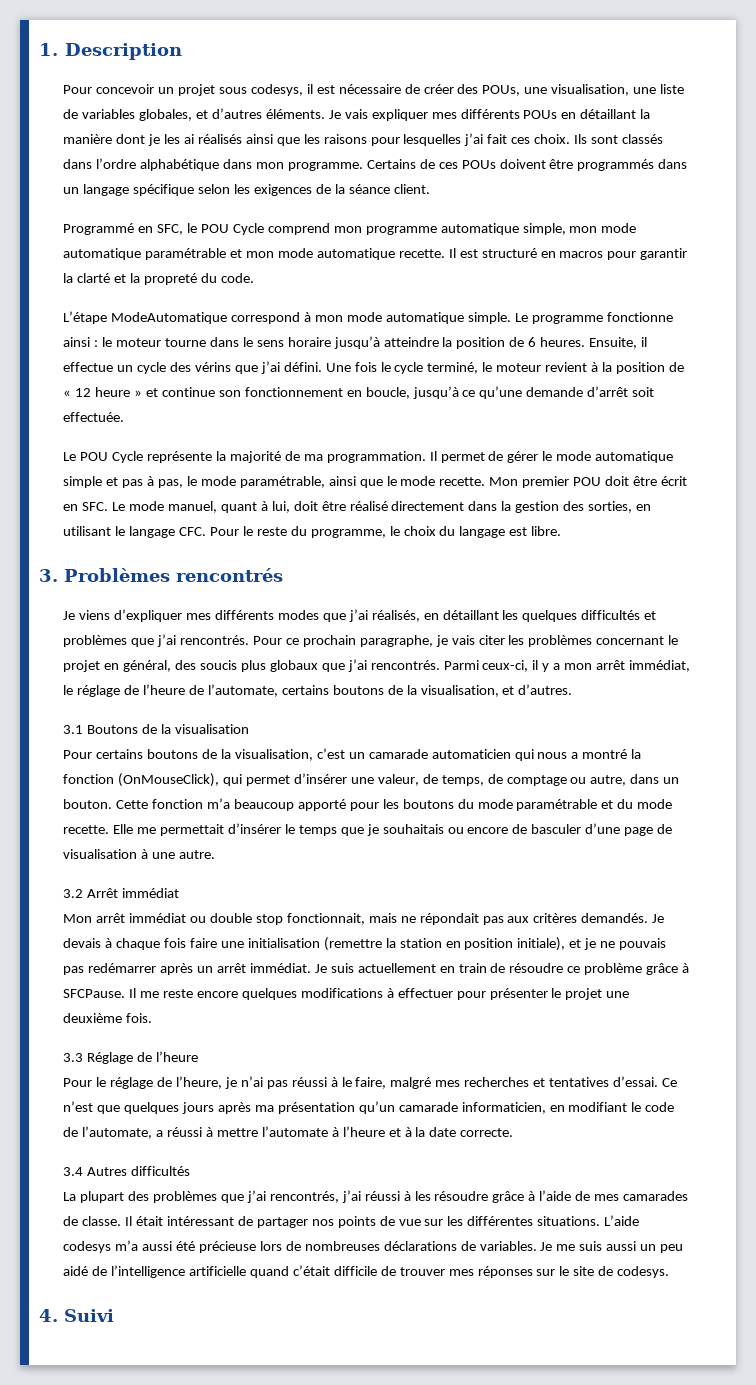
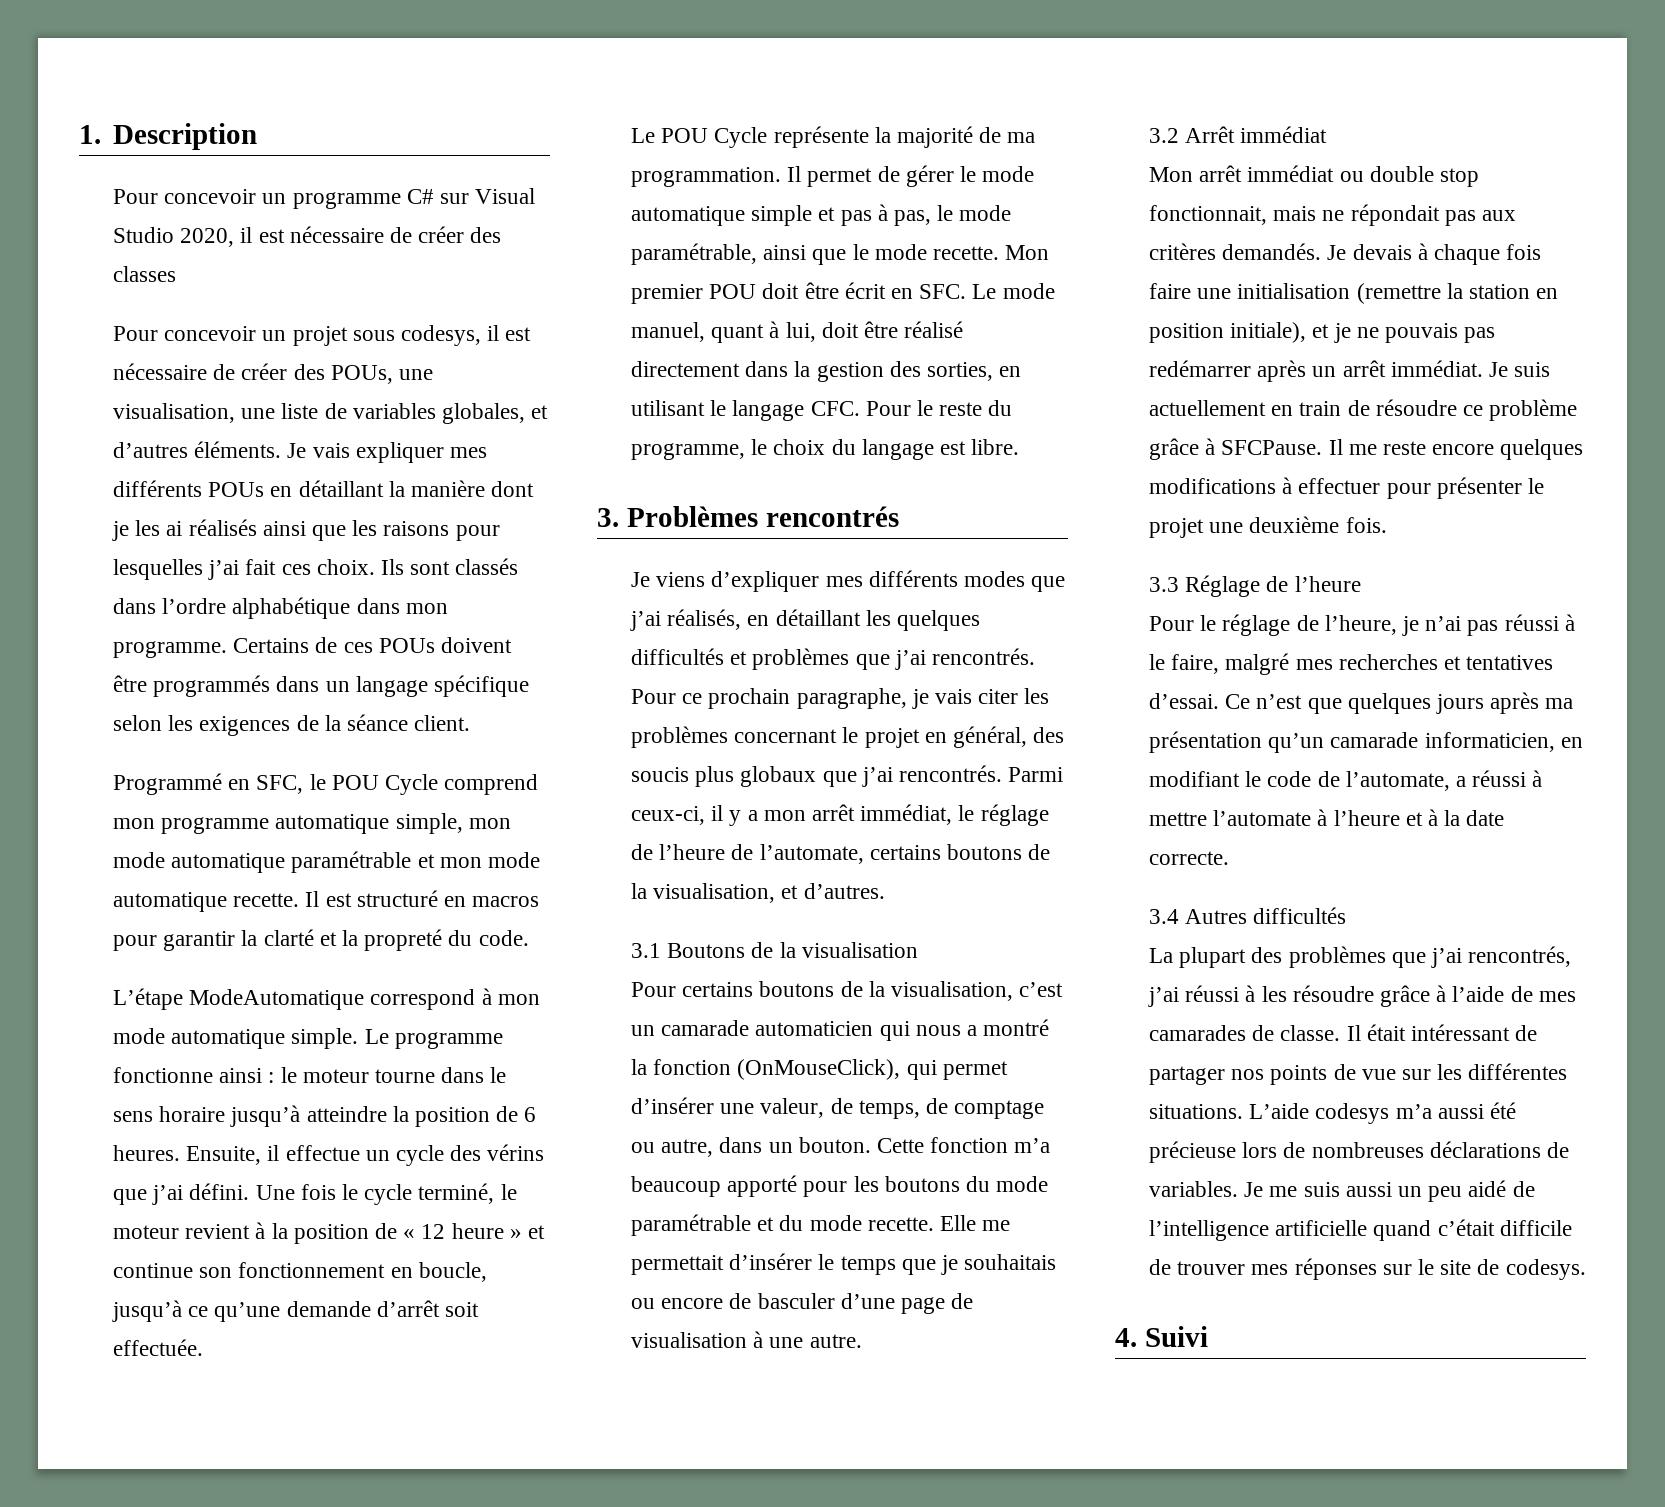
+ Pour concevoir un programme C# sur Visual Studio 2020, il est nécessaire de créer des classes

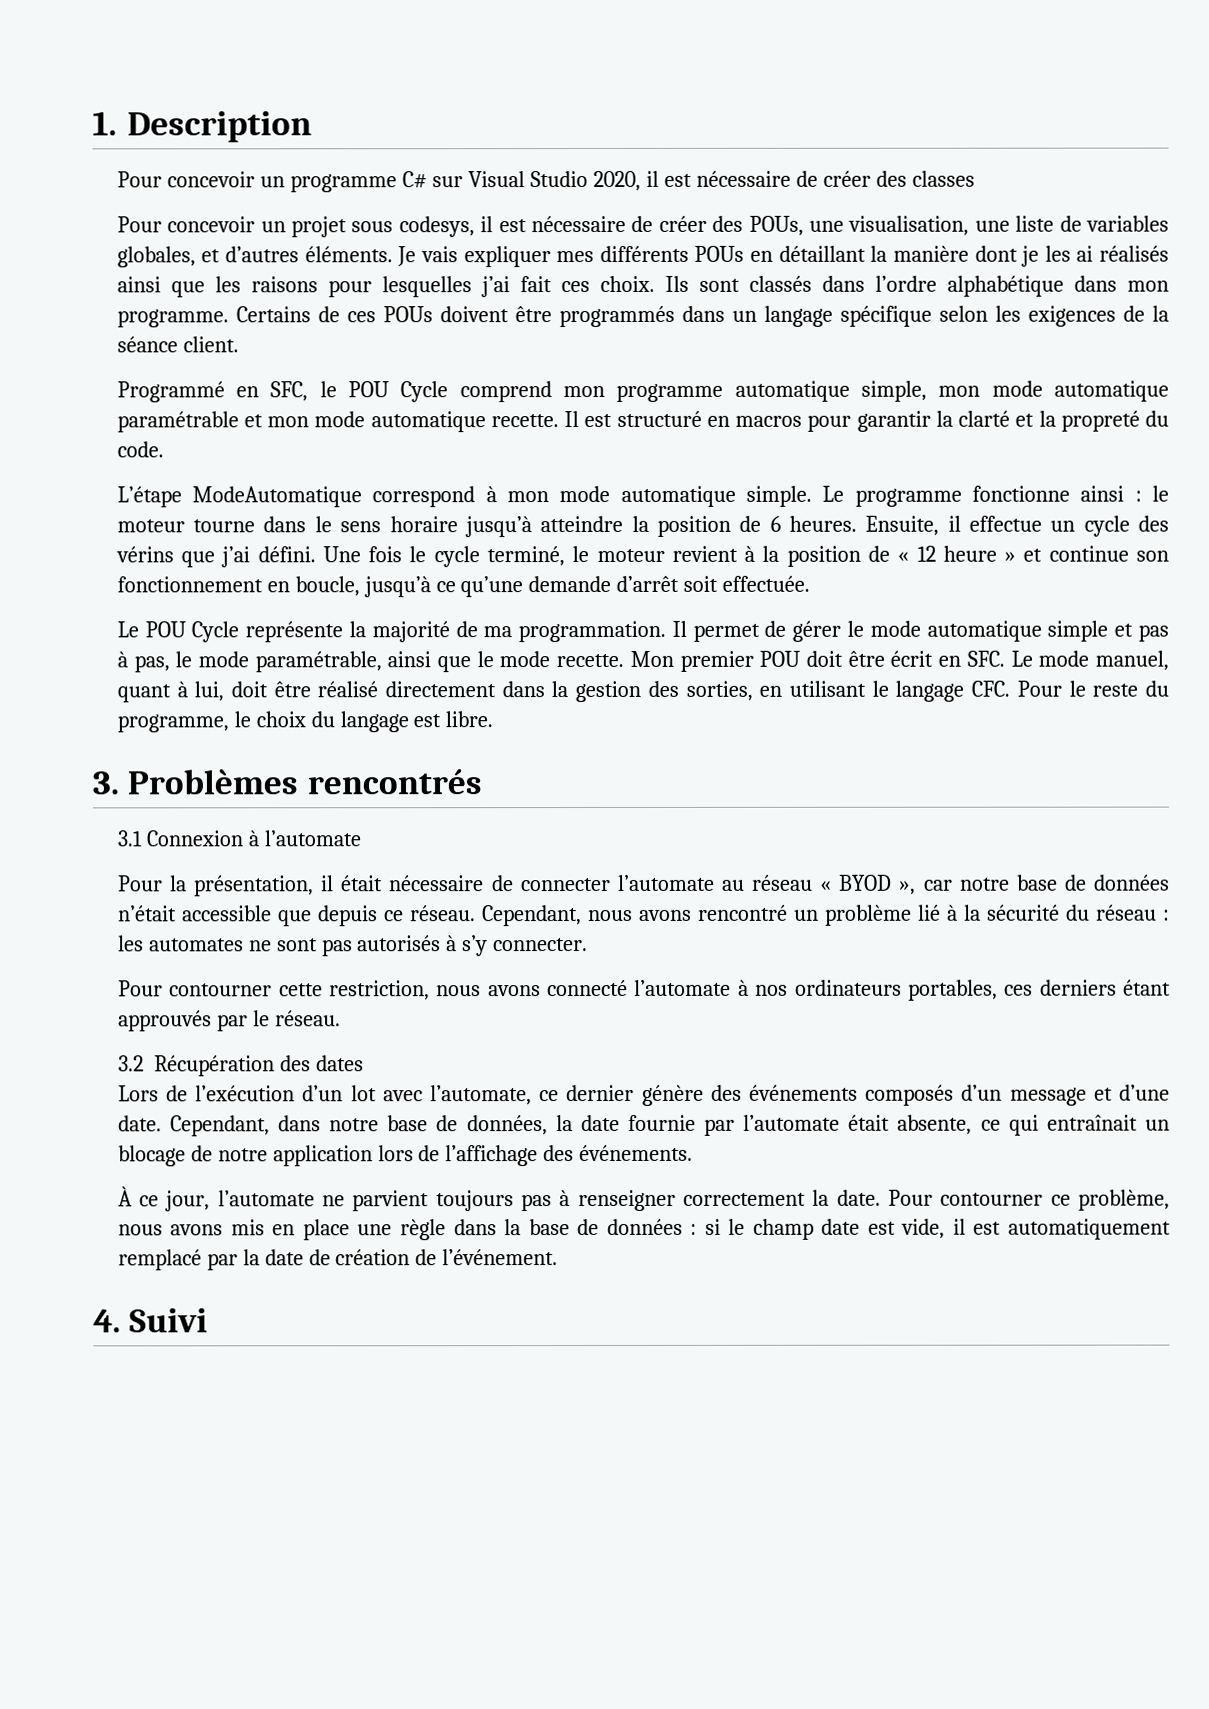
- Je viens d’expliquer mes différents modes que j’ai réalisés, en détaillant les quelques difficultés et problèmes que j’ai rencontrés. Pour ce prochain paragraphe, je vais citer les problèmes concernant le projet en général, des soucis plus globaux que j’ai rencontrés. Parmi ceux-ci, il y a mon arrêt immédiat, le réglage de l’heure de l’automate, certains boutons de la visualisation, et d’autres.
- 3.1 Boutons de la visualisation
- Pour certains boutons de la visualisation, c’est un camarade automaticien qui nous a montré la fonction (OnMouseClick), qui permet d’insérer une valeur, de temps, de comptage ou autre, dans un bouton. Cette fonction m’a beaucoup apporté pour les boutons du mode paramétrable et du mode recette. Elle me permettait d’insérer le temps que je souhaitais ou encore de basculer d’une page de visualisation à une autre.
- 3.2 Arrêt immédiat
- Mon arrêt immédiat ou double stop fonctionnait, mais ne répondait pas aux critères demandés. Je devais à chaque fois faire une initialisation (remettre la station en position initiale), et je ne pouvais pas redémarrer après un arrêt immédiat. Je suis actuellement en train de résoudre ce problème grâce à SFCPause. Il me reste encore quelques modifications à effectuer pour présenter le projet une deuxième fois.
- 3.3 Réglage de l’heure
- Pour le réglage de l’heure, je n’ai pas réussi à le faire, malgré mes recherches et tentatives d’essai. Ce n’est que quelques jours après ma présentation qu’un camarade informaticien, en modifiant le code de l’automate, a réussi à mettre l’automate à l’heure et à la date correcte.
- 3.4 Autres difficultés
- La plupart des problèmes que j’ai rencontrés, j’ai réussi à les résoudre grâce à l’aide de mes camarades de classe. Il était intéressant de partager nos points de vue sur les différentes situations. L’aide codesys m’a aussi été précieuse lors de nombreuses déclarations de variables. Je me suis aussi un peu aidé de l’intelligence artificielle quand c’était difficile de trouver mes réponses sur le site de codesys.
+ 3.1 Connexion à l’automate
+ Pour la présentation, il était nécessaire de connecter l’automate au réseau « BYOD », car notre base de données n’était accessible que depuis ce réseau. Cependant, nous avons rencontré un problème lié à la sécurité du réseau : les automates ne sont pas autorisés à s’y connecter.
+ Pour contourner cette restriction, nous avons connecté l’automate à nos ordinateurs portables, ces derniers étant approuvés par le réseau.
+ 3.2 Récupération des dates
+ Lors de l’exécution d’un lot avec l’automate, ce dernier génère des événements composés d’un message et d’une date. Cependant, dans notre base de données, la date fournie par l’automate était absente, ce qui entraînait un blocage de notre application lors de l’affichage des événements.
+ À ce jour, l’automate ne parvient toujours pas à renseigner correctement la date. Pour contourner ce problème, nous avons mis en place une règle dans la base de données : si le champ date est vide, il est automatiquement remplacé par la date de création de l’événement.

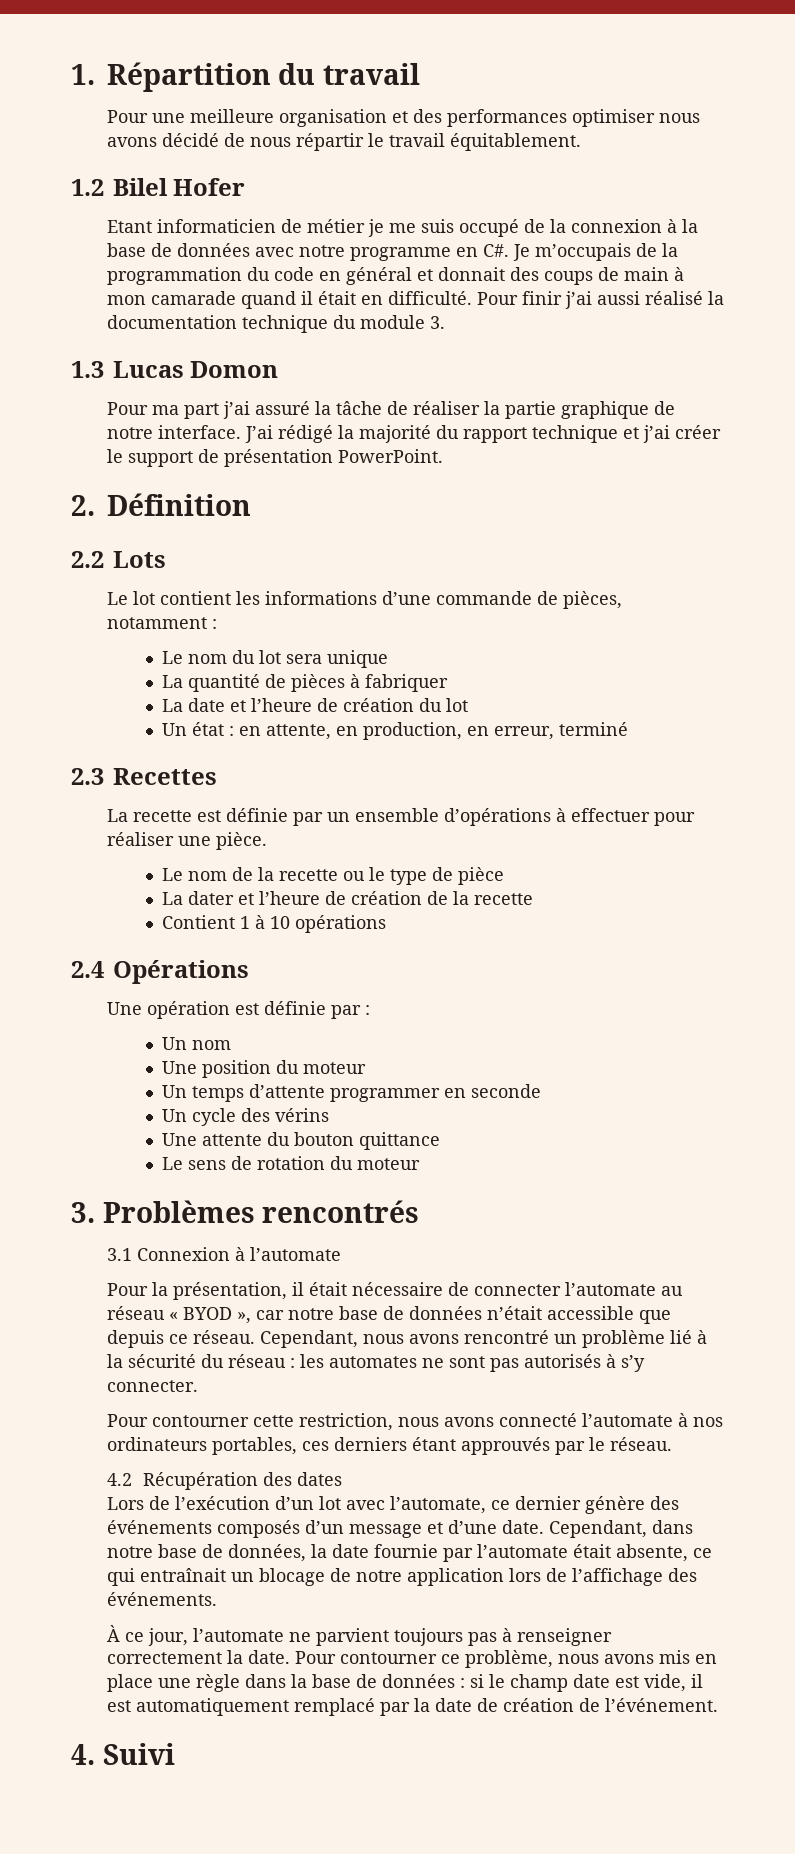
- 1. Description
- Pour concevoir un programme C# sur Visual Studio 2020, il est nécessaire de créer des classes
- Pour concevoir un projet sous codesys, il est nécessaire de créer des POUs, une visualisation, une liste de variables globales, et d’autres éléments. Je vais expliquer mes différents POUs en détaillant la manière dont je les ai réalisés ainsi que les raisons pour lesquelles j’ai fait ces choix. Ils sont classés dans l’ordre alphabétique dans mon programme. Certains de ces POUs doivent être programmés dans un langage spécifique selon les exigences de la séance client.
- Programmé en SFC, le POU Cycle comprend mon programme automatique simple, mon mode automatique paramétrable et mon mode automatique recette. Il est structuré en macros pour garantir la clarté et la propreté du code.
- L’étape ModeAutomatique correspond à mon mode automatique simple. Le programme fonctionne ainsi : le moteur tourne dans le sens horaire jusqu’à atteindre la position de 6 heures. Ensuite, il effectue un cycle des vérins que j’ai défini. Une fois le cycle terminé, le moteur revient à la position de « 12 heure » et continue son fonctionnement en boucle, jusqu’à ce qu’une demande d’arrêt soit effectuée.
- Le POU Cycle représente la majorité de ma programmation. Il permet de gérer le mode automatique simple et pas à pas, le mode paramétrable, ainsi que le mode recette. Mon premier POU doit être écrit en SFC. Le mode manuel, quant à lui, doit être réalisé directement dans la gestion des sorties, en utilisant le langage CFC. Pour le reste du programme, le choix du langage est libre.
+ 1. Répartition du travail
+ Pour une meilleure organisation et des performances optimiser nous avons décidé de nous répartir le travail équitablement.
+ 1.2 Bilel Hofer
+ Etant informaticien de métier je me suis occupé de la connexion à la base de données avec notre programme en C#. Je m’occupais de la programmation du code en général et donnait des coups de main à mon camarade quand il était en difficulté. Pour finir j’ai aussi réalisé la documentation technique du module 3.
+ 1.3 Lucas Domon
+ Pour ma part j’ai assuré la tâche de réaliser la partie graphique de notre interface. J’ai rédigé la majorité du rapport technique et j’ai créer le support de présentation PowerPoint.
+ 2. Définition
+ 2.2 Lots
+ Le lot contient les informations d’une commande de pièces, notamment :
+ Le nom du lot sera unique
+ La quantité de pièces à fabriquer
+ La date et l’heure de création du lot
+ Un état : en attente, en production, en erreur, terminé
+ 2.3 Recettes
+ La recette est définie par un ensemble d’opérations à effectuer pour réaliser une pièce.
+ Le nom de la recette ou le type de pièce
+ La dater et l’heure de création de la recette
+ Contient 1 à 10 opérations
+ 2.4 Opérations
+ Une opération est définie par :
+ Un nom
+ Une position du moteur
+ Un temps d’attente programmer en seconde
+ Un cycle des vérins
+ Une attente du bouton quittance
+ Le sens de rotation du moteur
- 3.2 Récupération des dates
+ 4.2 Récupération des dates

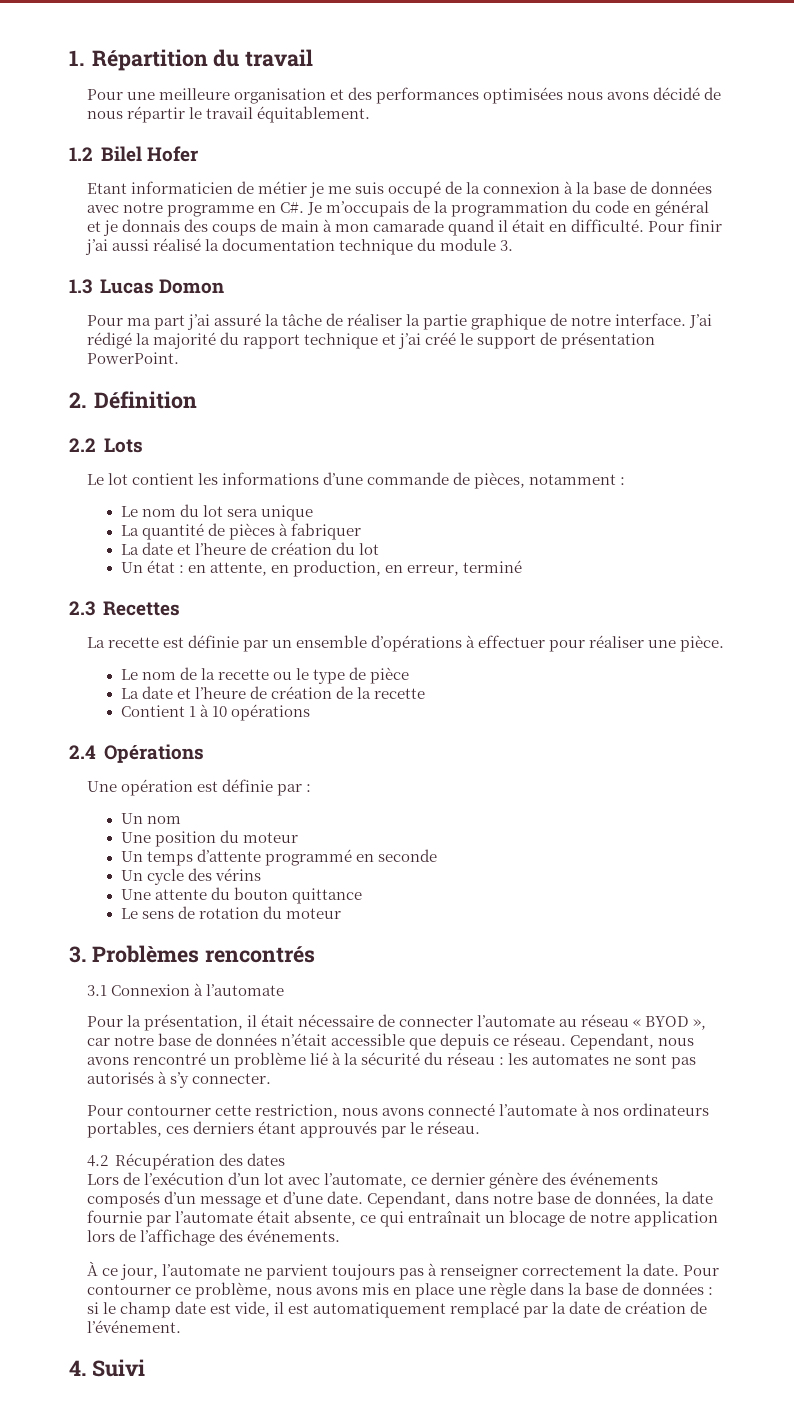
- Pour une meilleure organisation et des performances optimiser nous avons décidé de nous répartir le travail équitablement.
+ Pour une meilleure organisation et des performances optimisées nous avons décidé de nous répartir le travail équitablement.
- Etant informaticien de métier je me suis occupé de la connexion à la base de données avec notre programme en C#. Je m’occupais de la programmation du code en général et donnait des coups de main à mon camarade quand il était en difficulté.
+ Etant informaticien de métier je me suis occupé de la connexion à la base de données avec notre programme en C#. Je m’occupais de la programmation du code en général et je donnais des coups de main à mon camarade quand il était en difficulté.
- J’ai rédigé la majorité du rapport technique et j’ai créer le support de présentation PowerPoint.
+ J’ai rédigé la majorité du rapport technique et j’ai créé le support de présentation PowerPoint.
- La dater et l’heure de création de la recette
+ La date et l’heure de création de la recette
- Un temps d’attente programmer en seconde
+ Un temps d’attente programmé en seconde

